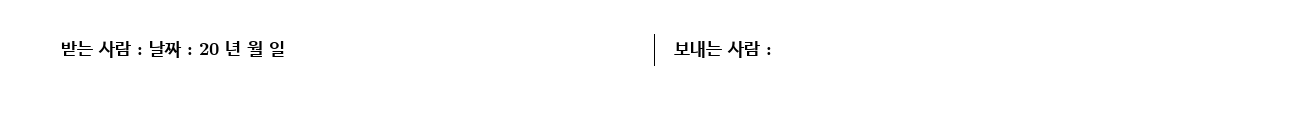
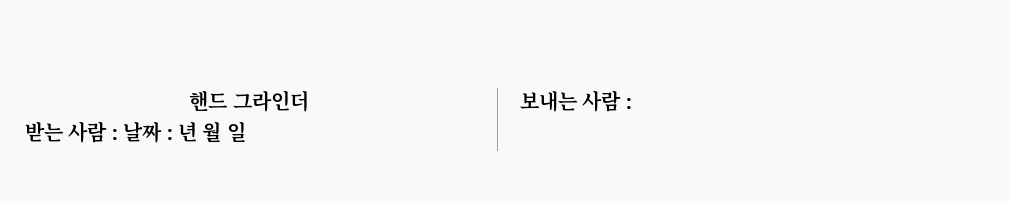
+ 핸드 그라인더
- 받는 사람 : 날짜 : 20 년 월 일
+ 받는 사람 : 날짜 : 년 월 일

